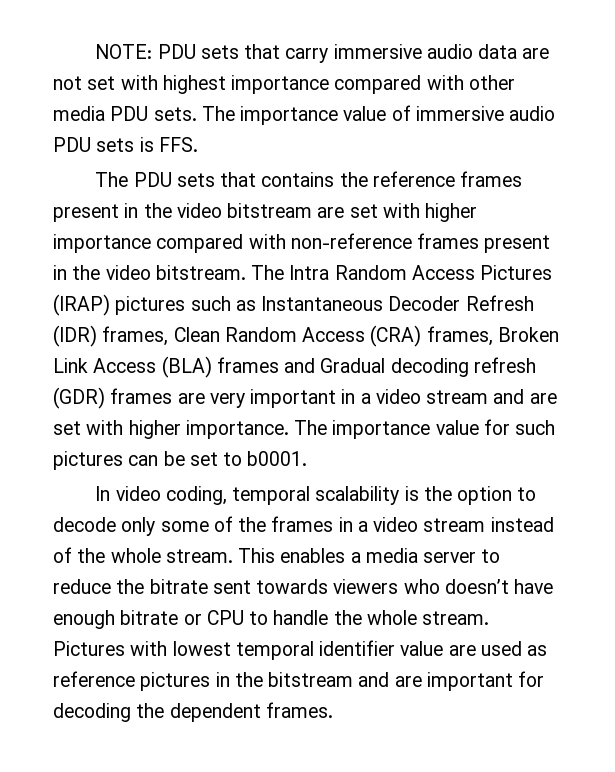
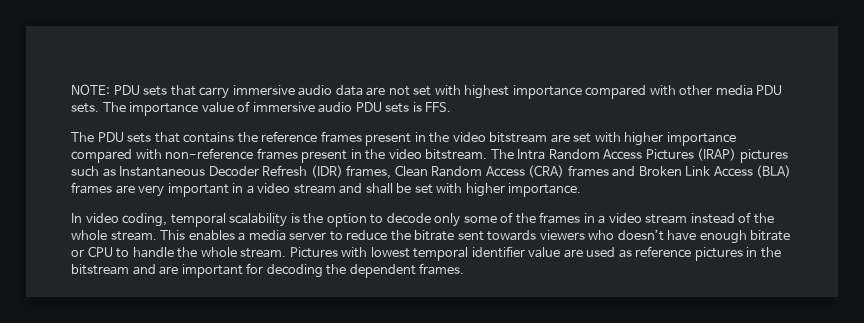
- The Intra Random Access Pictures (IRAP) pictures such as Instantaneous Decoder Refresh (IDR) frames, Clean Random Access (CRA) frames, Broken Link Access (BLA) frames and Gradual decoding refresh (GDR) frames are very important in a video stream and are set with higher importance. The importance value for such pictures can be set to b0001.
+ The Intra Random Access Pictures (IRAP) pictures such as Instantaneous Decoder Refresh (IDR) frames, Clean Random Access (CRA) frames and Broken Link Access (BLA) frames are very important in a video stream and shall be set with higher importance.

